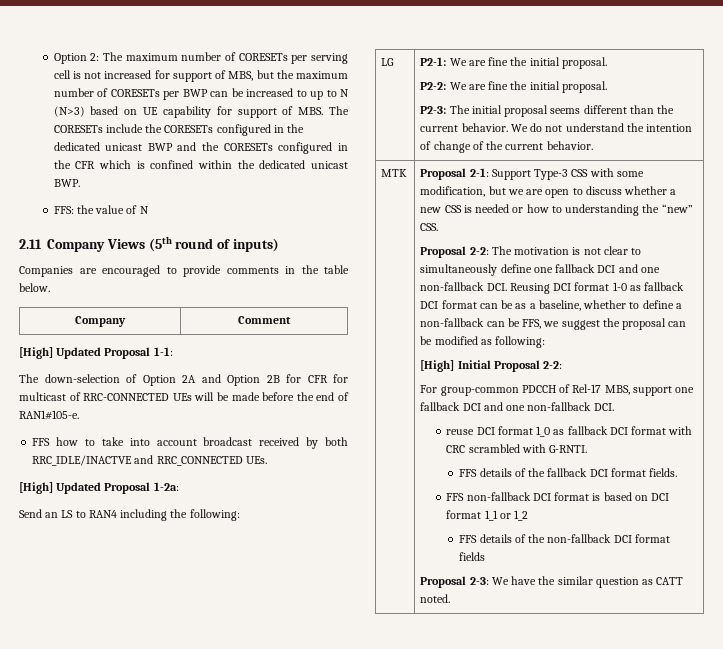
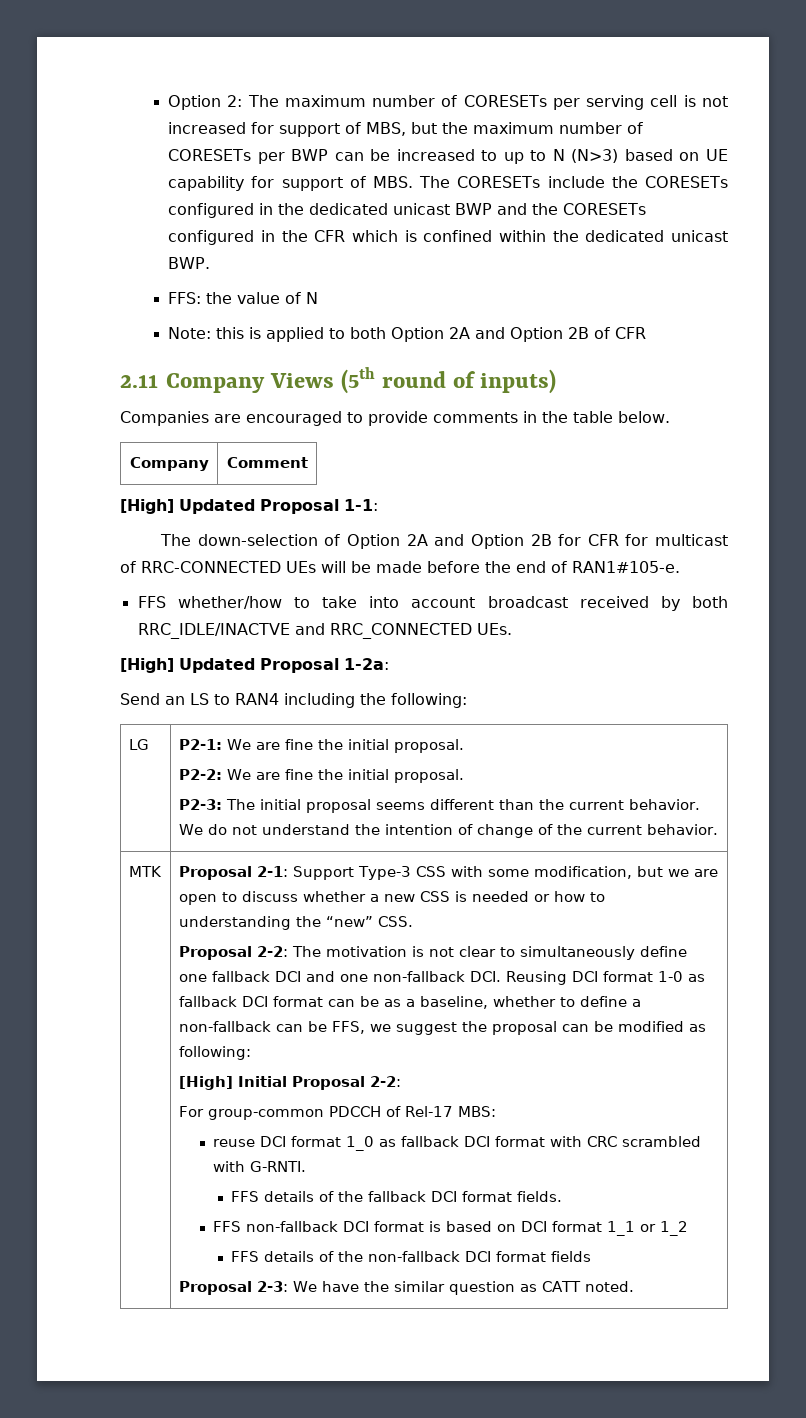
+ Note: this is applied to both Option 2A and Option 2B of CFR
- FFS how to take into account broadcast received by both RRC_IDLE/INACTVE and RRC_CONNECTED UEs.
+ FFS whether/how to take into account broadcast received by both RRC_IDLE/INACTVE and RRC_CONNECTED UEs.
- For group-common PDCCH of Rel-17 MBS, support one fallback DCI and one non-fallback DCI.
+ For group-common PDCCH of Rel-17 MBS:

